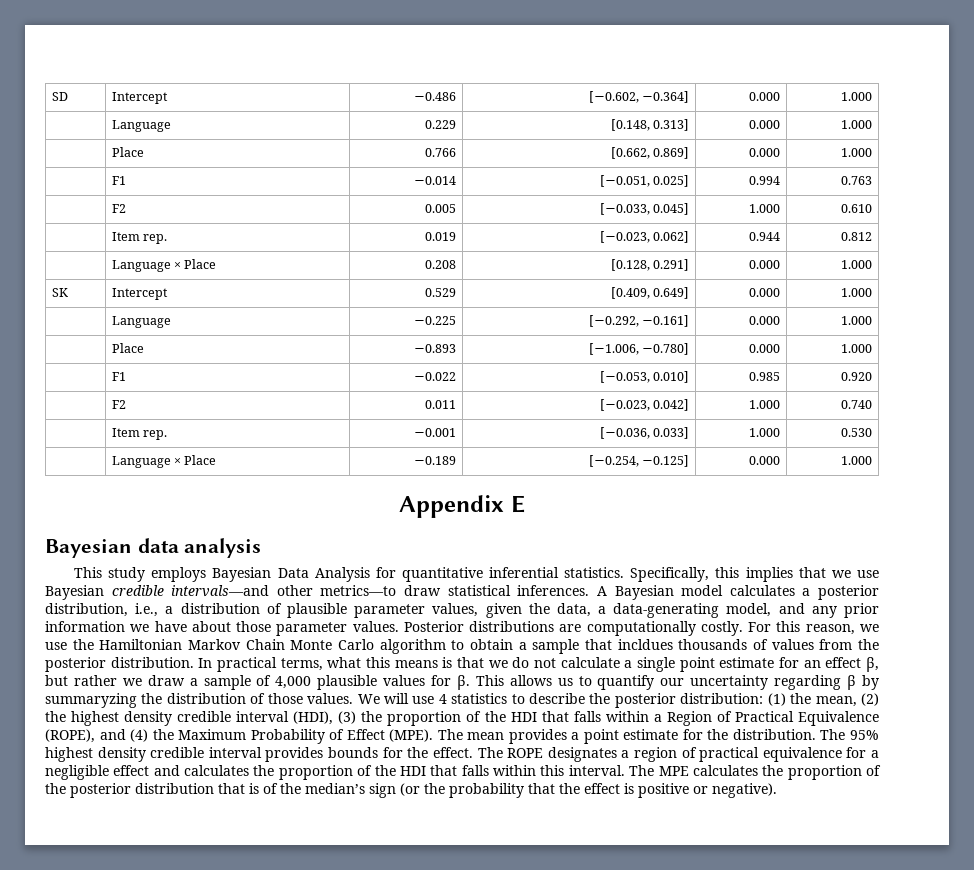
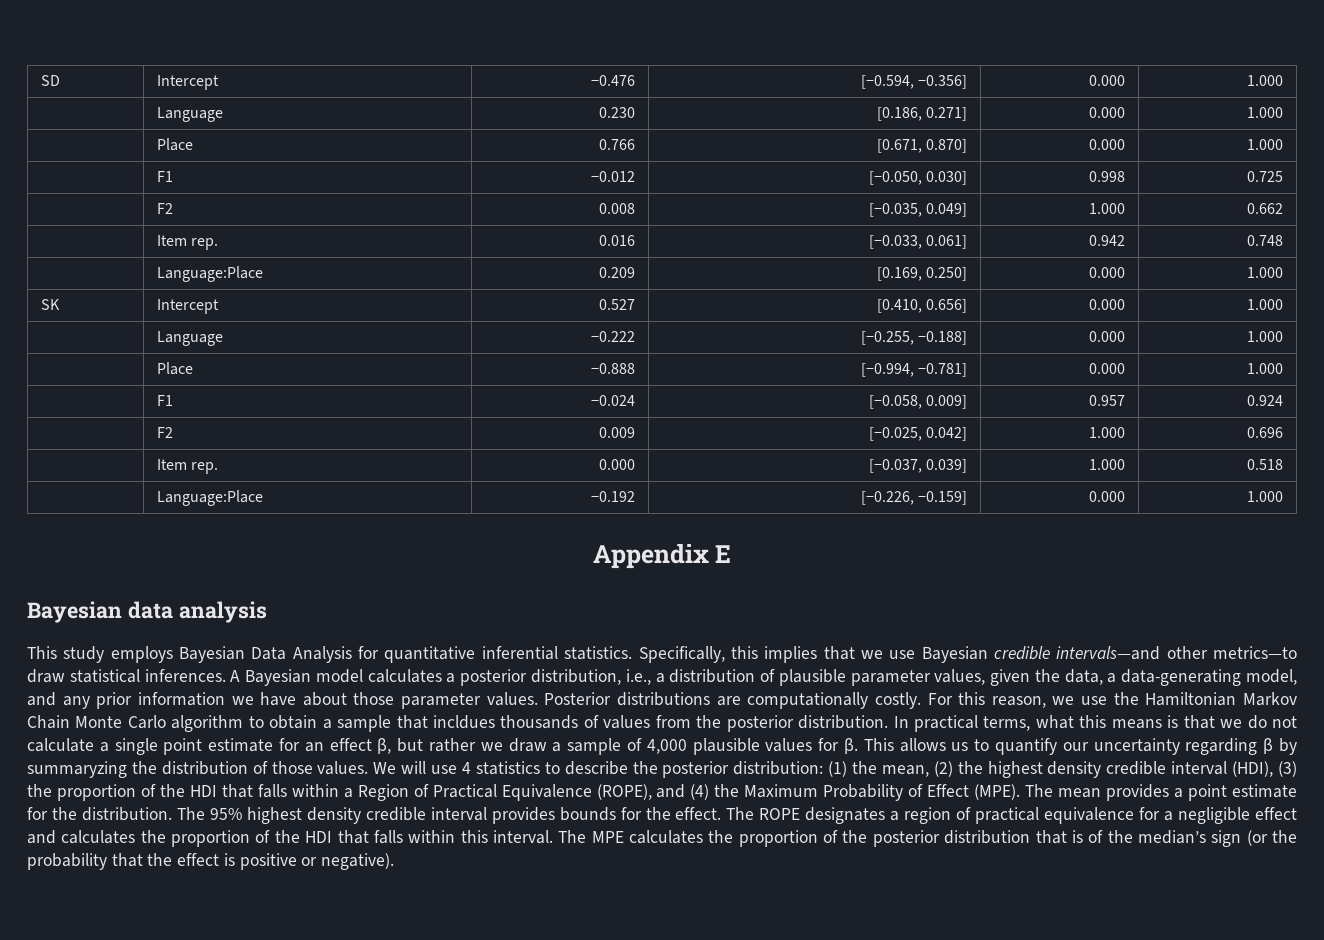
- SD | Intercept | −0.486 | [−0.602, −0.364] | 0.000 | 1.000
- | Language | 0.229 | [0.148, 0.313] | 0.000 | 1.000
+ SD | Intercept | −0.476 | [−0.594, −0.356] | 0.000 | 1.000
+ | Language | 0.230 | [0.186, 0.271] | 0.000 | 1.000
- | Place | 0.766 | [0.662, 0.869] | 0.000 | 1.000
- | F1 | −0.014 | [−0.051, 0.025] | 0.994 | 0.763
- | F2 | 0.005 | [−0.033, 0.045] | 1.000 | 0.610
- | Item rep. | 0.019 | [−0.023, 0.062] | 0.944 | 0.812
- | Language × Place | 0.208 | [0.128, 0.291] | 0.000 | 1.000
+ | Place | 0.766 | [0.671, 0.870] | 0.000 | 1.000
+ | F1 | −0.012 | [−0.050, 0.030] | 0.998 | 0.725
+ | F2 | 0.008 | [−0.035, 0.049] | 1.000 | 0.662
+ | Item rep. | 0.016 | [−0.033, 0.061] | 0.942 | 0.748
+ | Language:Place | 0.209 | [0.169, 0.250] | 0.000 | 1.000
- SK | Intercept | 0.529 | [0.409, 0.649] | 0.000 | 1.000
- | Language | −0.225 | [−0.292, −0.161] | 0.000 | 1.000
- | Place | −0.893 | [−1.006, −0.780] | 0.000 | 1.000
- | F1 | −0.022 | [−0.053, 0.010] | 0.985 | 0.920
- | F2 | 0.011 | [−0.023, 0.042] | 1.000 | 0.740
- | Item rep. | −0.001 | [−0.036, 0.033] | 1.000 | 0.530
- | Language × Place | −0.189 | [−0.254, −0.125] | 0.000 | 1.000
+ SK | Intercept | 0.527 | [0.410, 0.656] | 0.000 | 1.000
+ | Language | −0.222 | [−0.255, −0.188] | 0.000 | 1.000
+ | Place | −0.888 | [−0.994, −0.781] | 0.000 | 1.000
+ | F1 | −0.024 | [−0.058, 0.009] | 0.957 | 0.924
+ | F2 | 0.009 | [−0.025, 0.042] | 1.000 | 0.696
+ | Item rep. | 0.000 | [−0.037, 0.039] | 1.000 | 0.518
+ | Language:Place | −0.192 | [−0.226, −0.159] | 0.000 | 1.000

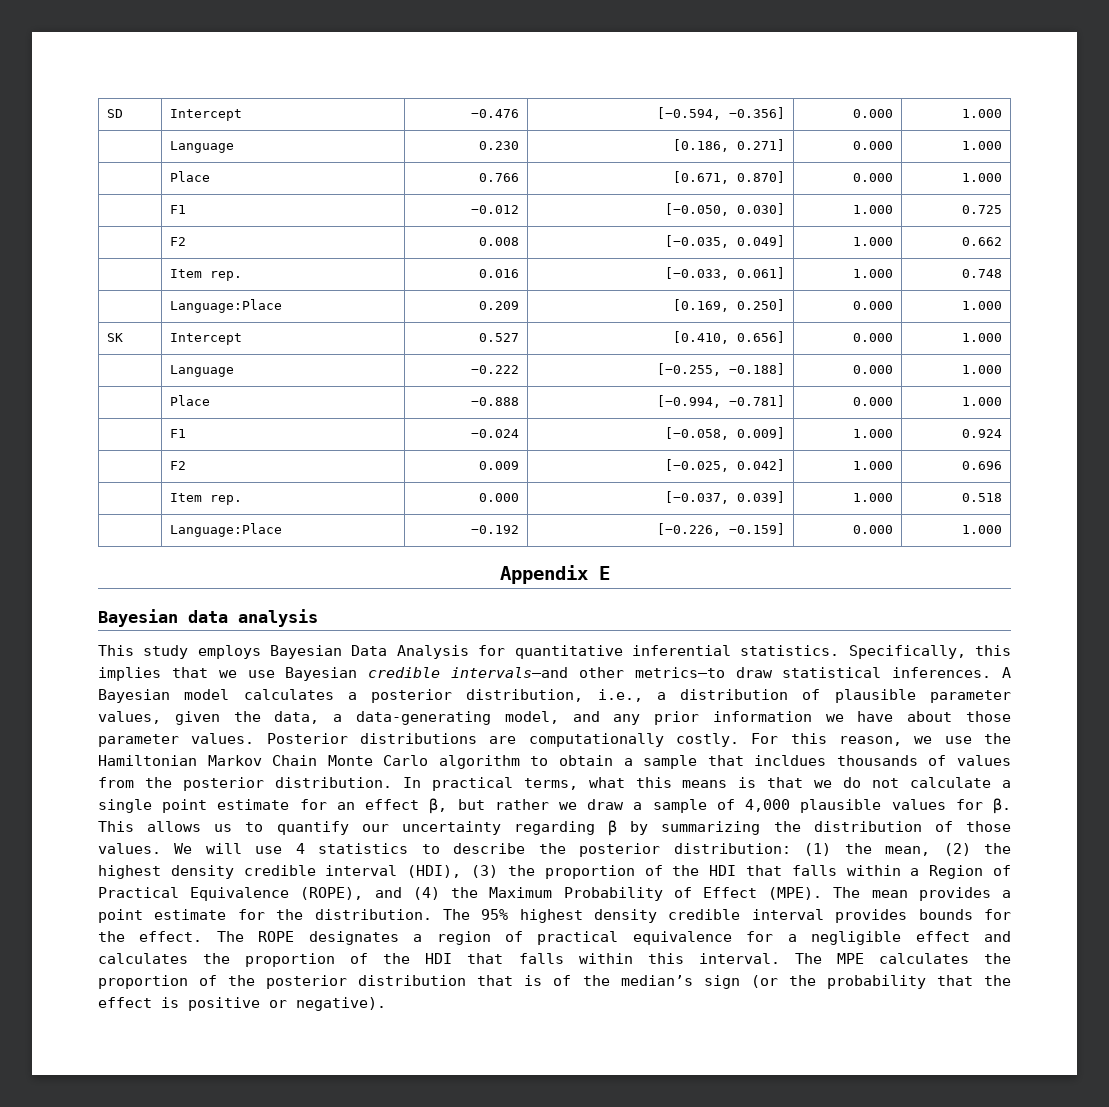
- | F1 | −0.012 | [−0.050, 0.030] | 0.998 | 0.725
+ | F1 | −0.012 | [−0.050, 0.030] | 1.000 | 0.725
- | Item rep. | 0.016 | [−0.033, 0.061] | 0.942 | 0.748
+ | Item rep. | 0.016 | [−0.033, 0.061] | 1.000 | 0.748
- | F1 | −0.024 | [−0.058, 0.009] | 0.957 | 0.924
+ | F1 | −0.024 | [−0.058, 0.009] | 1.000 | 0.924
- This allows us to quantify our uncertainty regarding β by summaryzing the distribution of those values.
+ This allows us to quantify our uncertainty regarding β by summarizing the distribution of those values.

